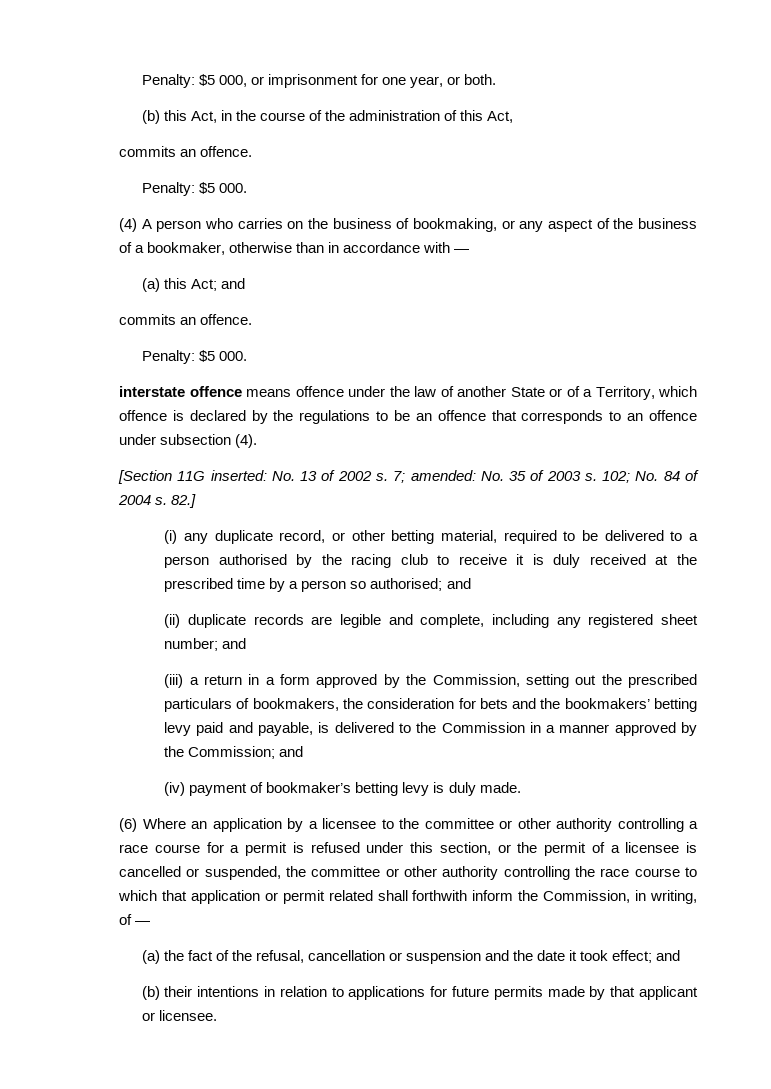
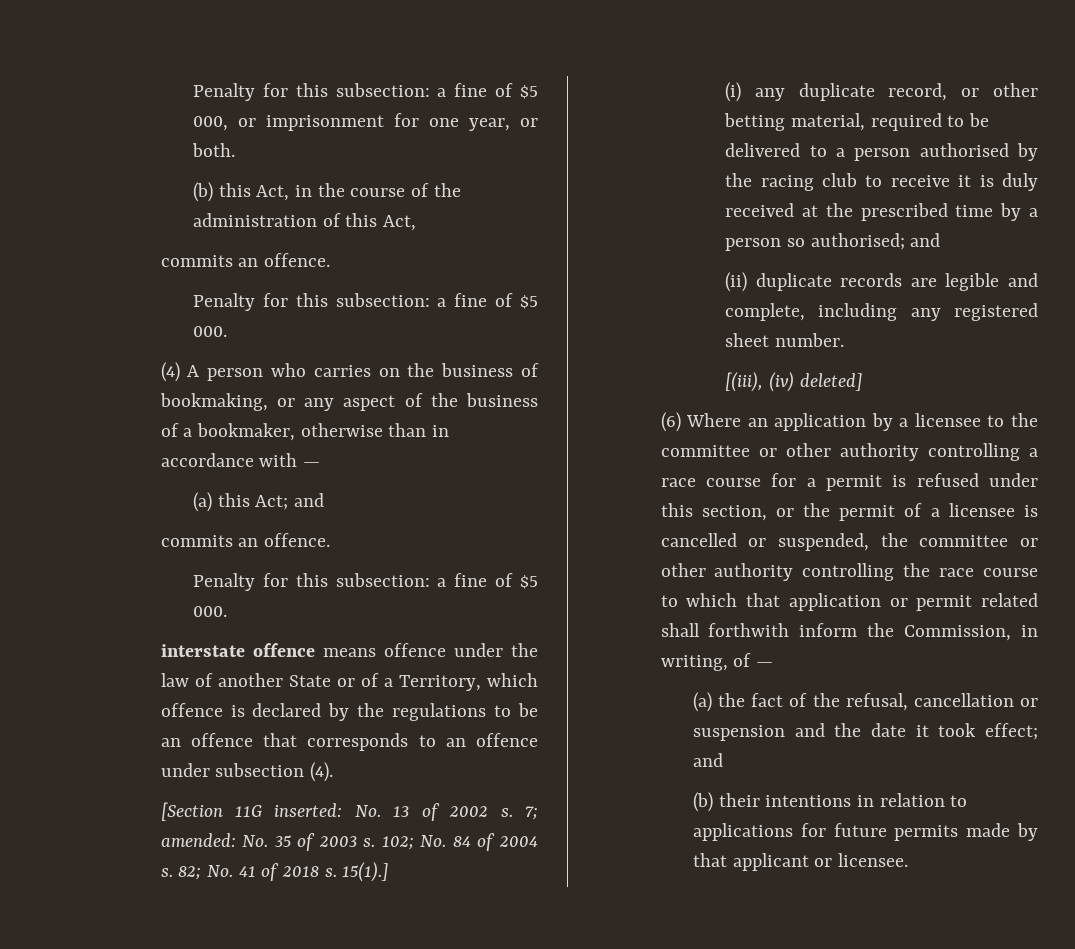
- Penalty: $5 000, or imprisonment for one year, or both.
+ Penalty for this subsection: a fine of $5 000, or imprisonment for one year, or both.
  (b) this Act, in the course of the administration of this Act,
  commits an offence.
- Penalty: $5 000.
+ Penalty for this subsection: a fine of $5 000.
  (a) this Act; and
  commits an offence.
- Penalty: $5 000.
+ Penalty for this subsection: a fine of $5 000.
- 82.]
+ 82; No. 41 of 2018 s. 15(1).]
- (ii) duplicate records are legible and complete, including any registered sheet number; and
- (iii) a return in a form approved by the Commission, setting out the prescribed particulars of bookmakers, the consideration for bets and the bookmakers’ betting levy paid and payable, is delivered to the Commission in a manner approved by the Commission; and
- (iv) payment of bookmaker’s betting levy is duly made.
+ (ii) duplicate records are legible and complete, including any registered sheet number.
+ [(iii), (iv) deleted]

